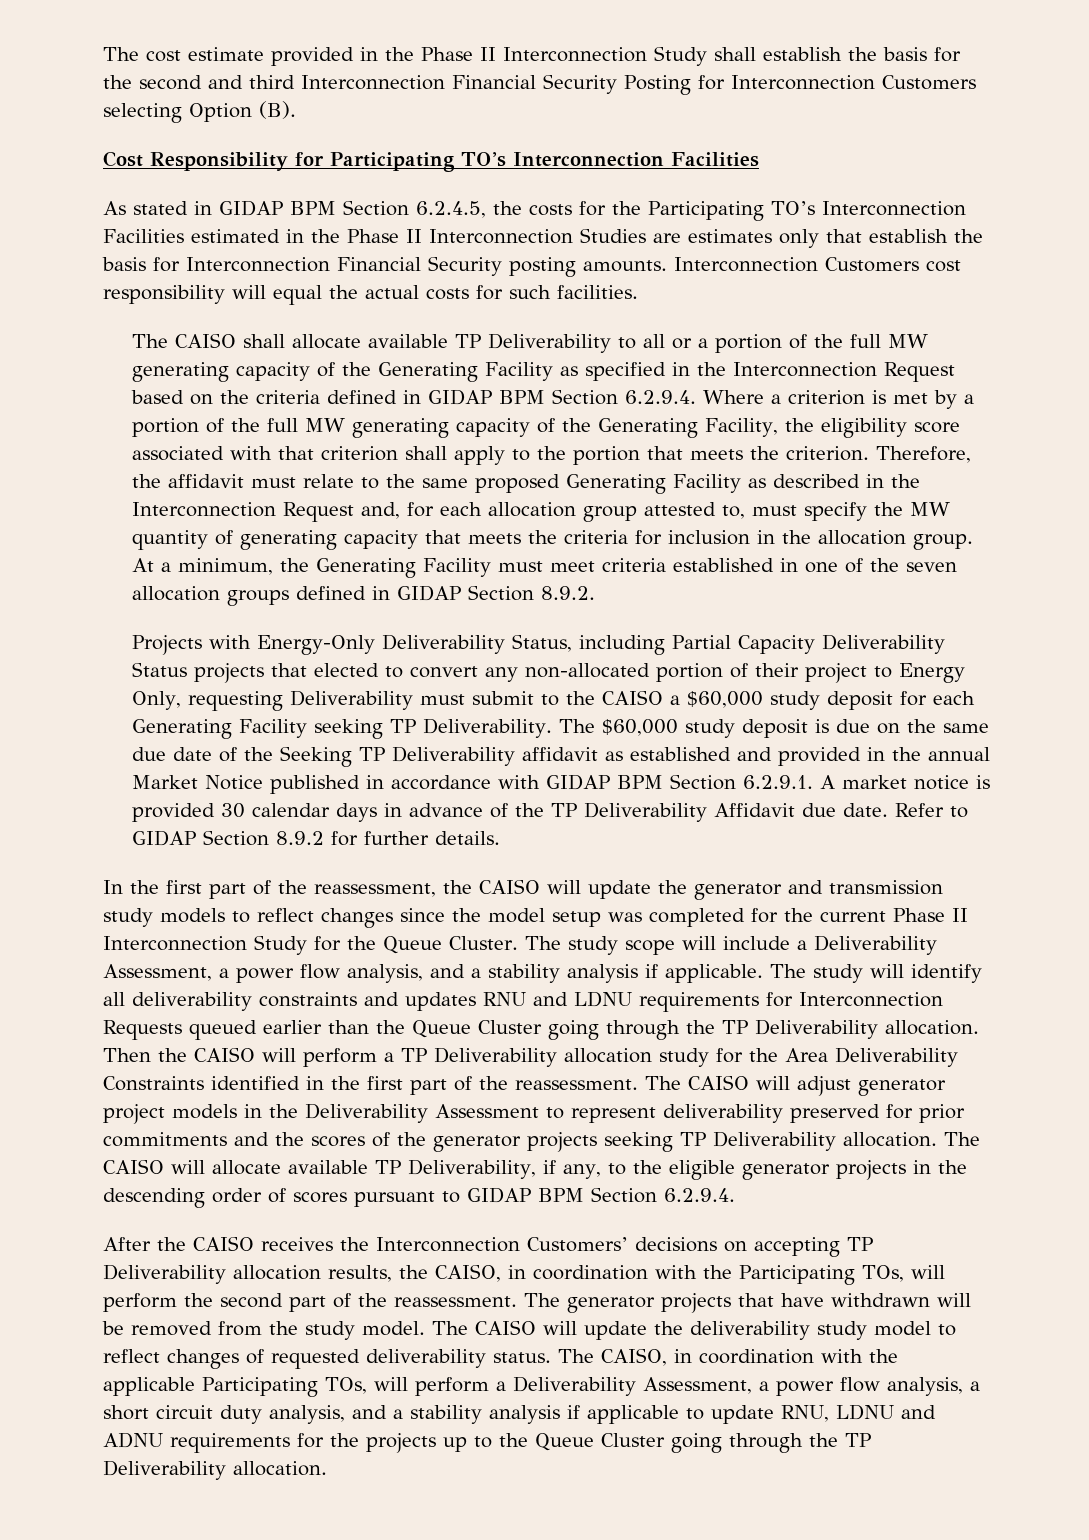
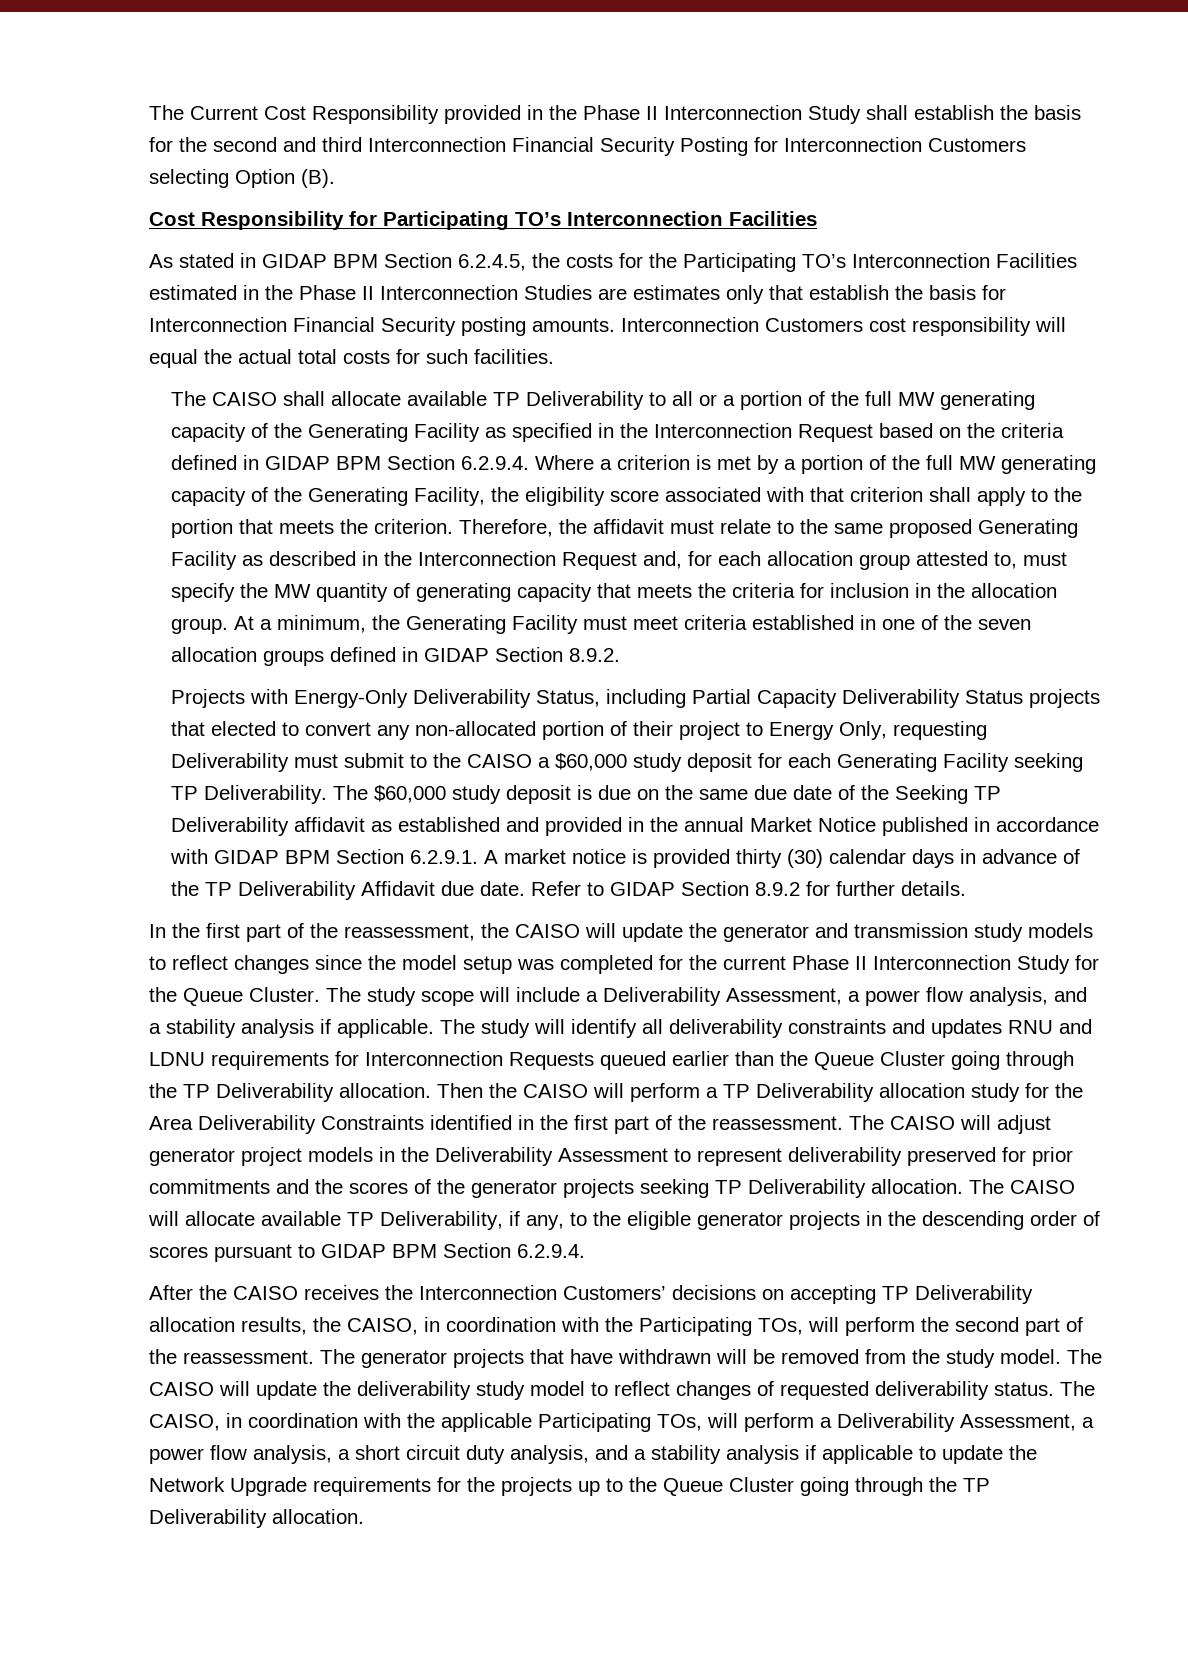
- The cost estimate provided in the Phase II Interconnection Study shall establish the basis for the second and third Interconnection Financial Security Posting for Interconnection Customers selecting Option (B).
+ The Current Cost Responsibility provided in the Phase II Interconnection Study shall establish the basis for the second and third Interconnection Financial Security Posting for Interconnection Customers selecting Option (B).
- Interconnection Customers cost responsibility will equal the actual costs for such facilities.
+ Interconnection Customers cost responsibility will equal the actual total costs for such facilities.
- The $60,000 study deposit is due on the same due date of the Seeking TP Deliverability affidavit as established and provided in the annual Market Notice published in accordance with GIDAP BPM Section 6.2.9.1. A market notice is provided 30 calendar days in advance of the TP Deliverability Affidavit due date.
+ The $60,000 study deposit is due on the same due date of the Seeking TP Deliverability affidavit as established and provided in the annual Market Notice published in accordance with GIDAP BPM Section 6.2.9.1. A market notice is provided thirty (30) calendar days in advance of the TP Deliverability Affidavit due date.
- The CAISO, in coordination with the applicable Participating TOs, will perform a Deliverability Assessment, a power flow analysis, a short circuit duty analysis, and a stability analysis if applicable to update RNU, LDNU and ADNU requirements for the projects up to the Queue Cluster going through the TP Deliverability allocation.
+ The CAISO, in coordination with the applicable Participating TOs, will perform a Deliverability Assessment, a power flow analysis, a short circuit duty analysis, and a stability analysis if applicable to update the Network Upgrade requirements for the projects up to the Queue Cluster going through the TP Deliverability allocation.

